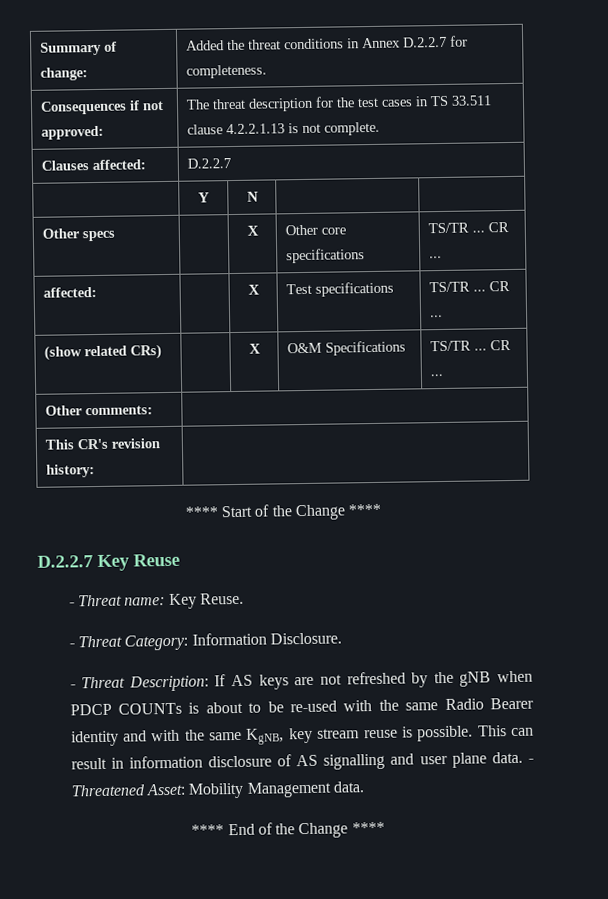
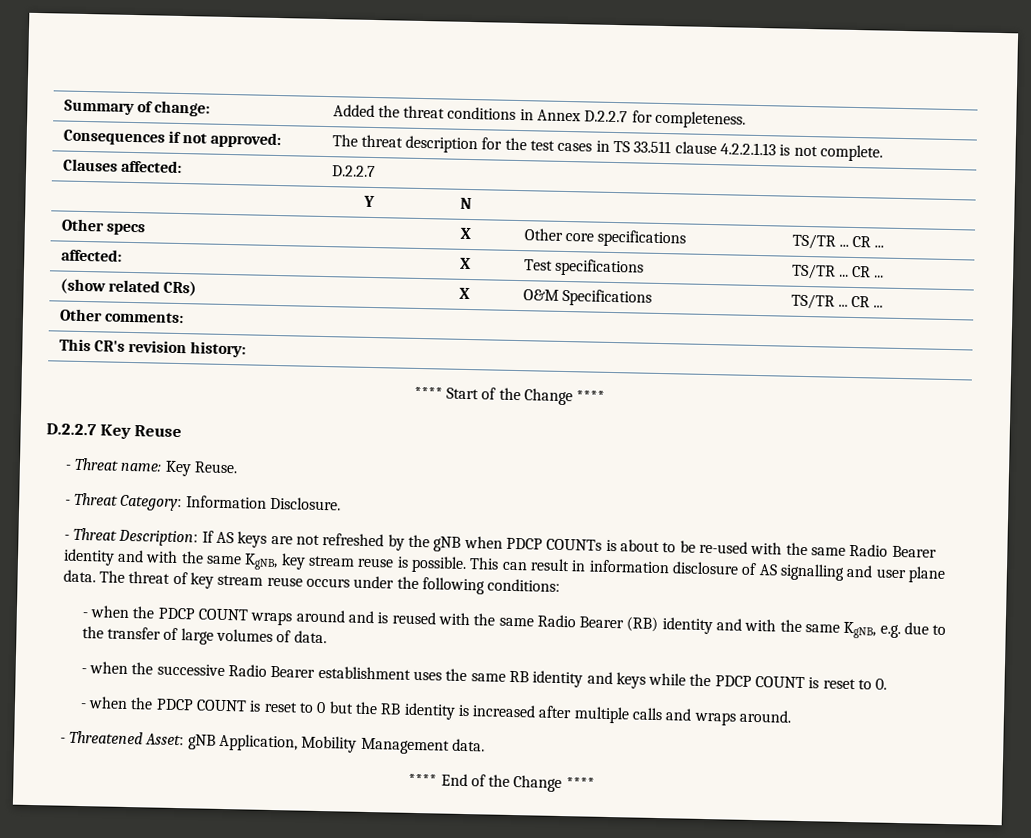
- This can result in information disclosure of AS signalling and user plane data. - Threatened Asset: Mobility Management data.
+ This can result in information disclosure of AS signalling and user plane data. The threat of key stream reuse occurs under the following conditions:
+ - when the PDCP COUNT wraps around and is reused with the same Radio Bearer (RB) identity and with the same KgNB, e.g. due to the transfer of large volumes of data.
+ - when the successive Radio Bearer establishment uses the same RB identity and keys while the PDCP COUNT is reset to 0.
+ - when the PDCP COUNT is reset to 0 but the RB identity is increased after multiple calls and wraps around.
+ - Threatened Asset: gNB Application, Mobility Management data.

